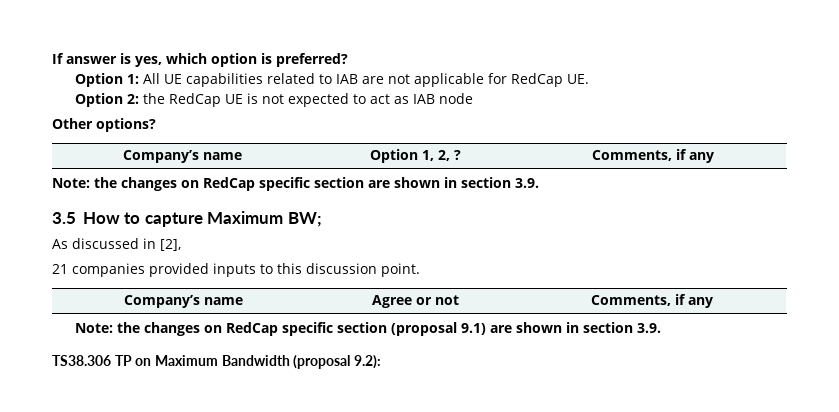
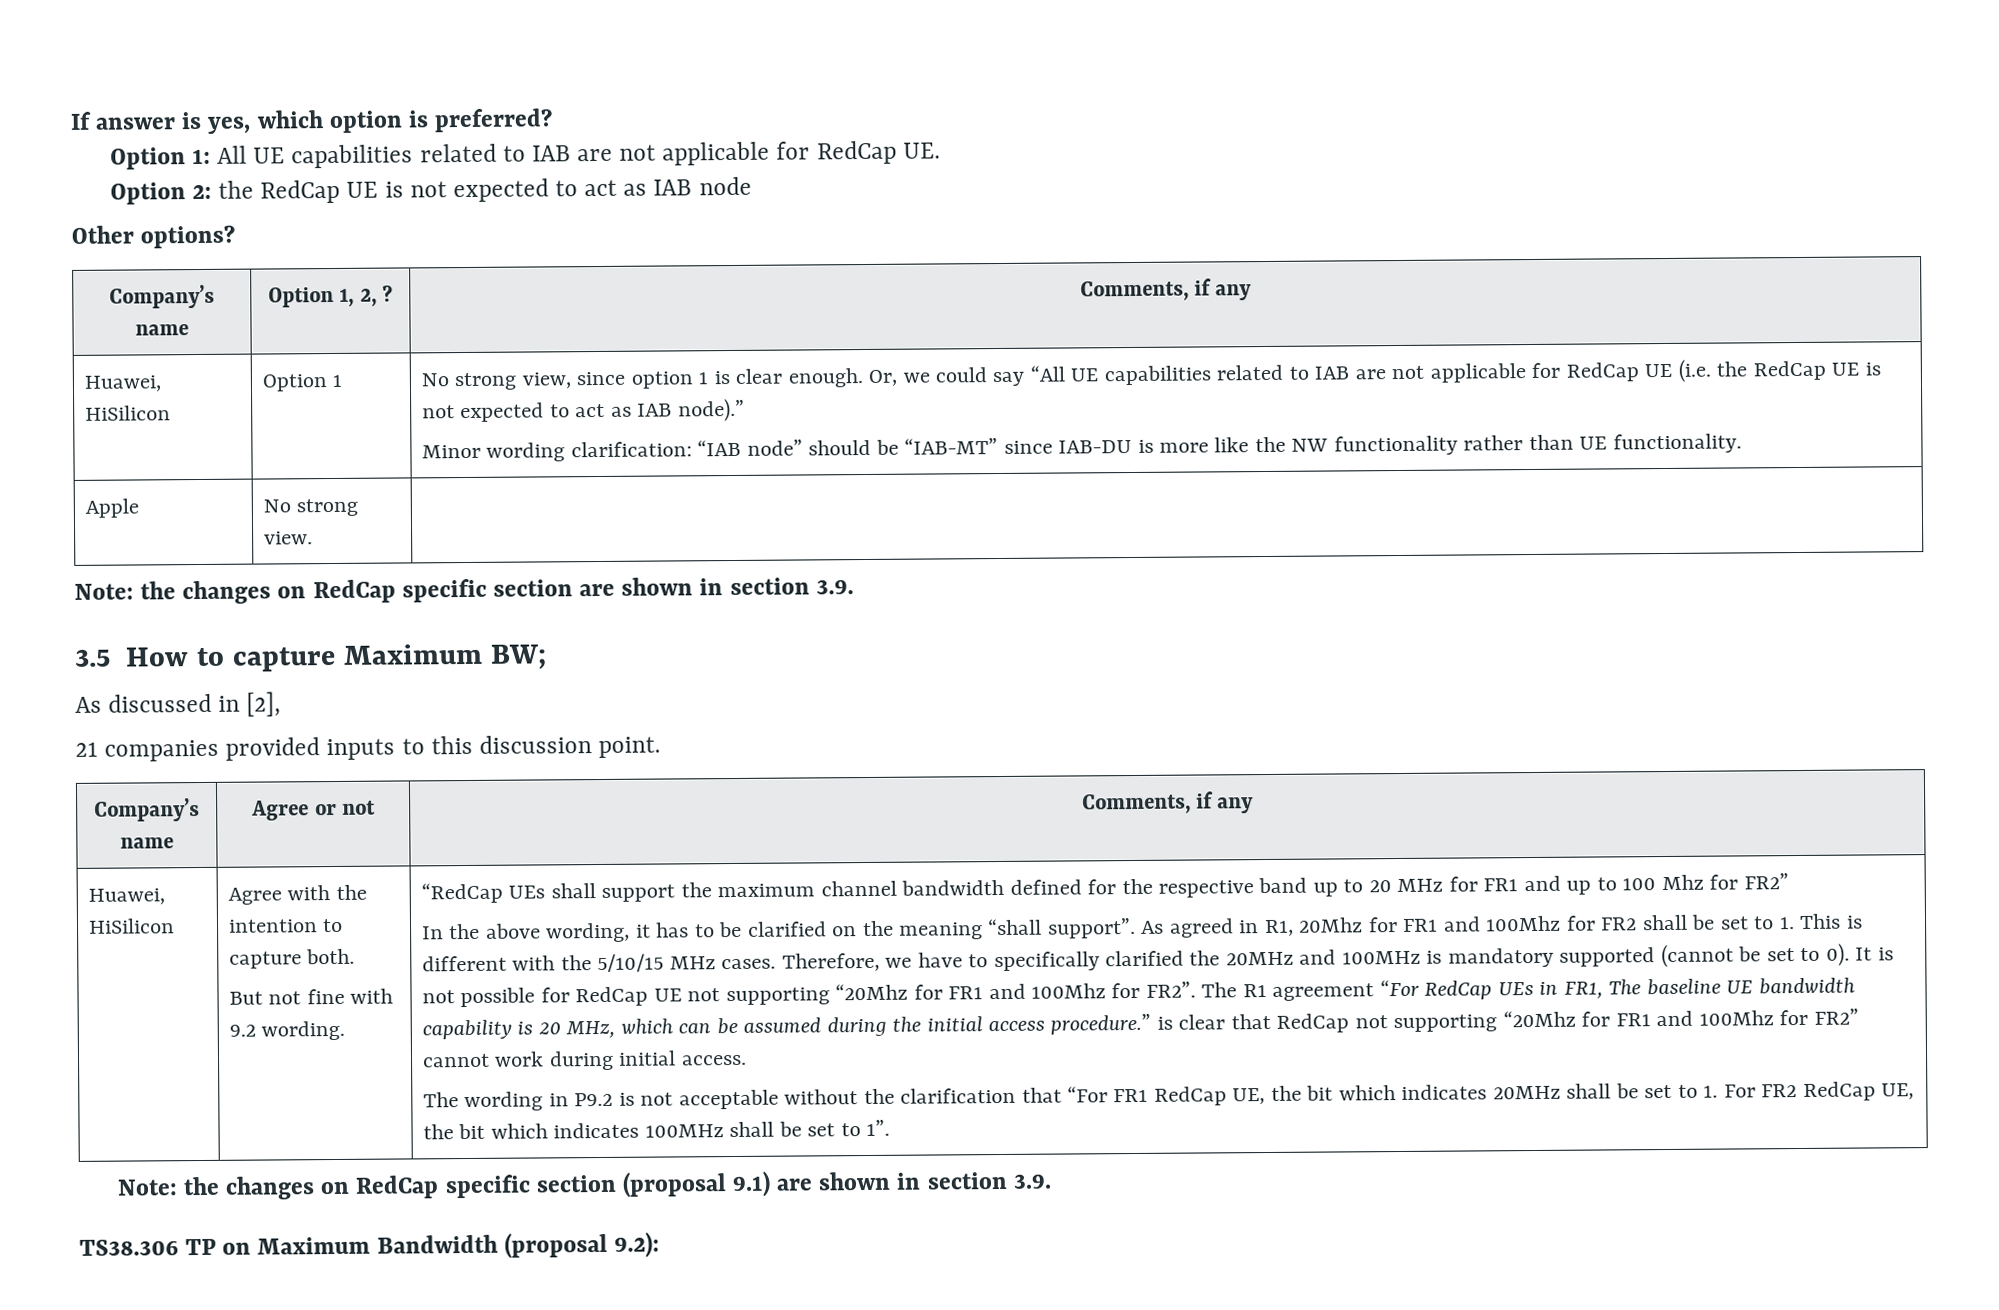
+ Huawei, HiSilicon | Option 1 | No strong view, since option 1 is clear enough. Or, we could say “All UE capabilities related to IAB are not applicable for RedCap UE (i.e. the RedCap UE is not expected to act as IAB node).”
+ Minor wording clarification: “IAB node” should be “IAB-MT” since IAB-DU is more like the NW functionality rather than UE functionality.
+ Apple | No strong view. |
+ Huawei, HiSilicon | Agree with the intention to capture both.
+ But not fine with 9.2 wording. | “RedCap UEs shall support the maximum channel bandwidth defined for the respective band up to 20 MHz for FR1 and up to 100 Mhz for FR2”
+ In the above wording, it has to be clarified on the meaning “shall support”. As agreed in R1, 20Mhz for FR1 and 100Mhz for FR2 shall be set to 1. This is different with the 5/10/15 MHz cases. Therefore, we have to specifically clarified the 20MHz and 100MHz is mandatory supported (cannot be set to 0). It is not possible for RedCap UE not supporting “20Mhz for FR1 and 100Mhz for FR2”. The R1 agreement “For RedCap UEs in FR1, The baseline UE bandwidth capability is 20 MHz, which can be assumed during the initial access procedure.” is clear that RedCap not supporting “20Mhz for FR1 and 100Mhz for FR2” cannot work during initial access.
+ The wording in P9.2 is not acceptable without the clarification that “For FR1 RedCap UE, the bit which indicates 20MHz shall be set to 1. For FR2 RedCap UE, the bit which indicates 100MHz shall be set to 1”.

